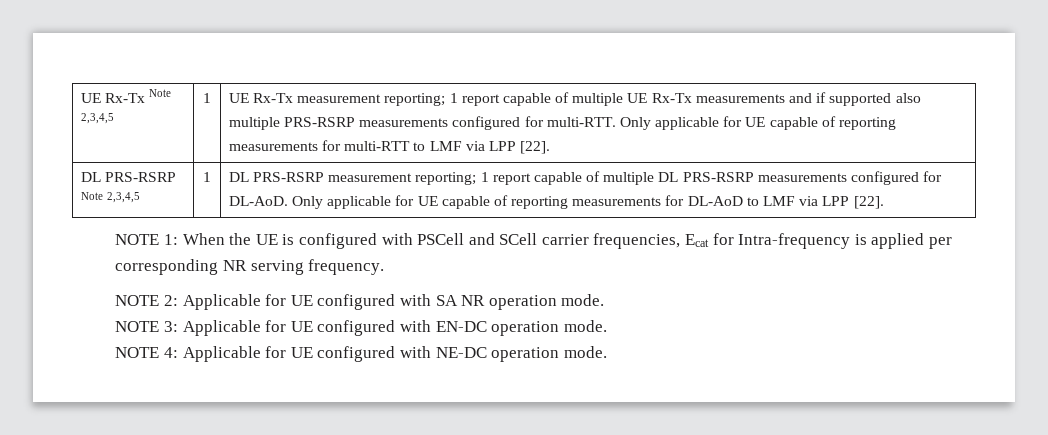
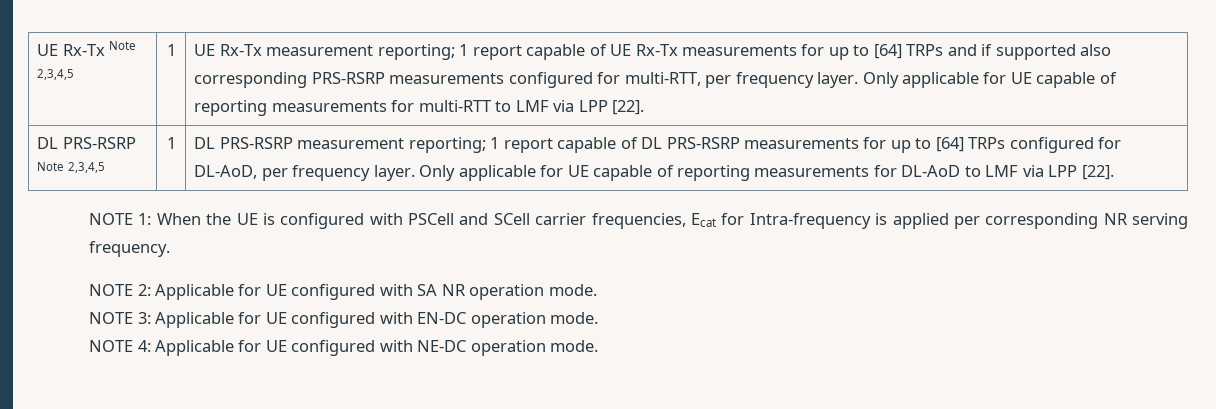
- UE Rx-Tx measurement reporting; 1 report capable of multiple UE Rx-Tx measurements and if supported also multiple PRS-RSRP measurements configured for multi-RTT.
+ UE Rx-Tx measurement reporting; 1 report capable of UE Rx-Tx measurements for up to [64] TRPs and if supported also corresponding PRS-RSRP measurements configured for multi-RTT, per frequency layer.
- DL PRS-RSRP measurement reporting; 1 report capable of multiple DL PRS-RSRP measurements configured for DL-AoD.
+ DL PRS-RSRP measurement reporting; 1 report capable of DL PRS-RSRP measurements for up to [64] TRPs configured for DL-AoD, per frequency layer.

